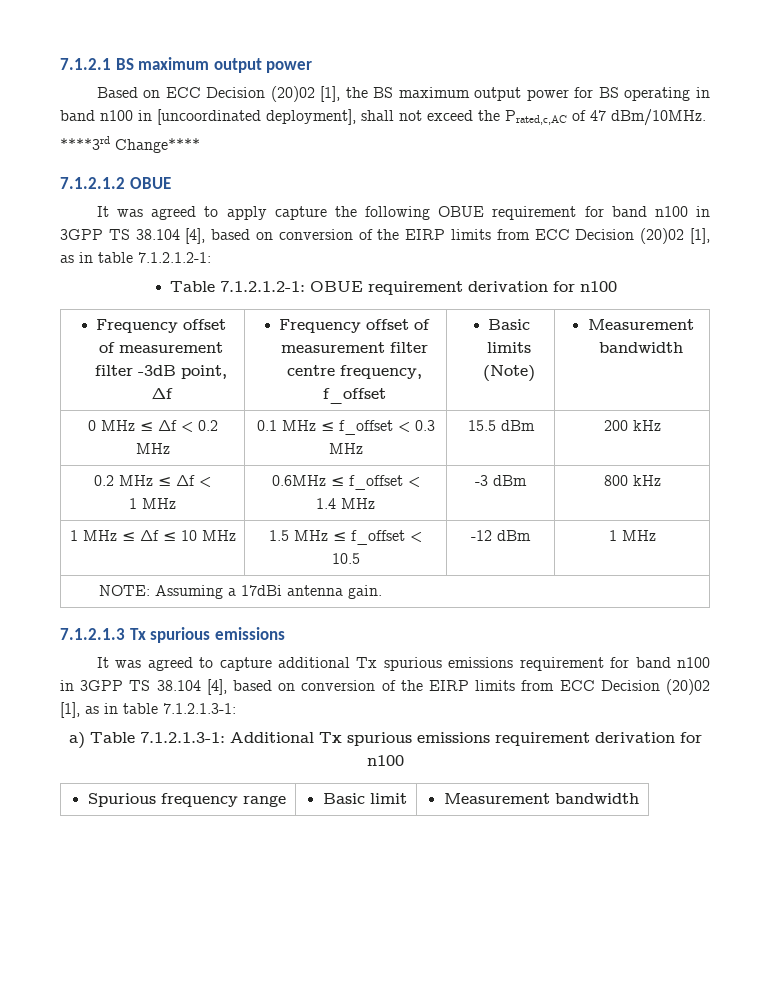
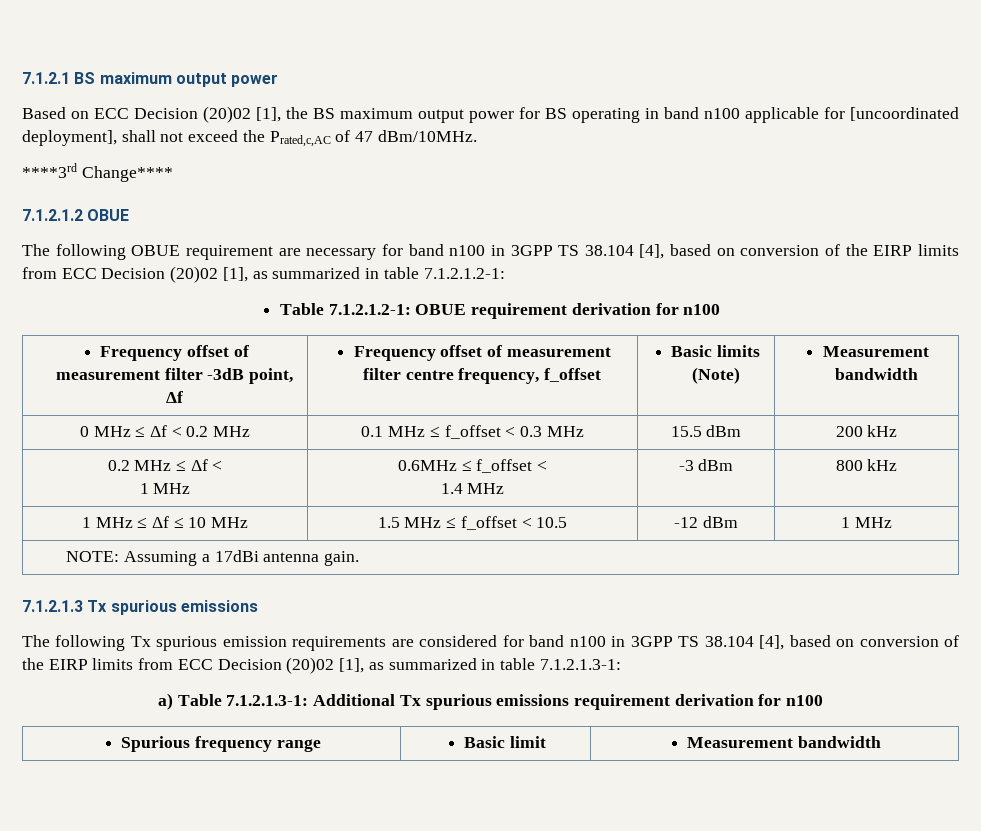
- Based on ECC Decision (20)02 [1], the BS maximum output power for BS operating in band n100 in [uncoordinated deployment], shall not exceed the Prated,c,AC of 47 dBm/10MHz.
+ Based on ECC Decision (20)02 [1], the BS maximum output power for BS operating in band n100 applicable for [uncoordinated deployment], shall not exceed the Prated,c,AC of 47 dBm/10MHz.
- It was agreed to apply capture the following OBUE requirement for band n100 in 3GPP TS 38.104 [4], based on conversion of the EIRP limits from ECC Decision (20)02 [1], as in table 7.1.2.1.2-1:
+ The following OBUE requirement are necessary for band n100 in 3GPP TS 38.104 [4], based on conversion of the EIRP limits from ECC Decision (20)02 [1], as summarized in table 7.1.2.1.2-1:
- It was agreed to capture additional Tx spurious emissions requirement for band n100 in 3GPP TS 38.104 [4], based on conversion of the EIRP limits from ECC Decision (20)02 [1], as in table 7.1.2.1.3-1:
+ The following Tx spurious emission requirements are considered for band n100 in 3GPP TS 38.104 [4], based on conversion of the EIRP limits from ECC Decision (20)02 [1], as summarized in table 7.1.2.1.3-1:

